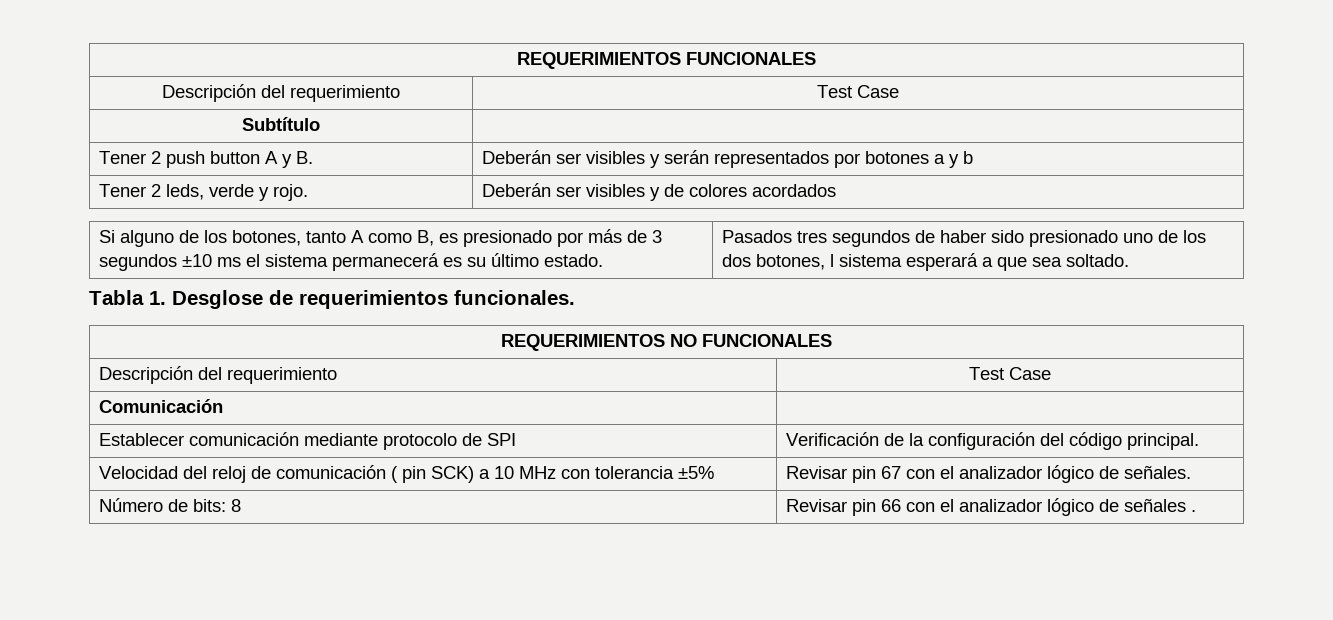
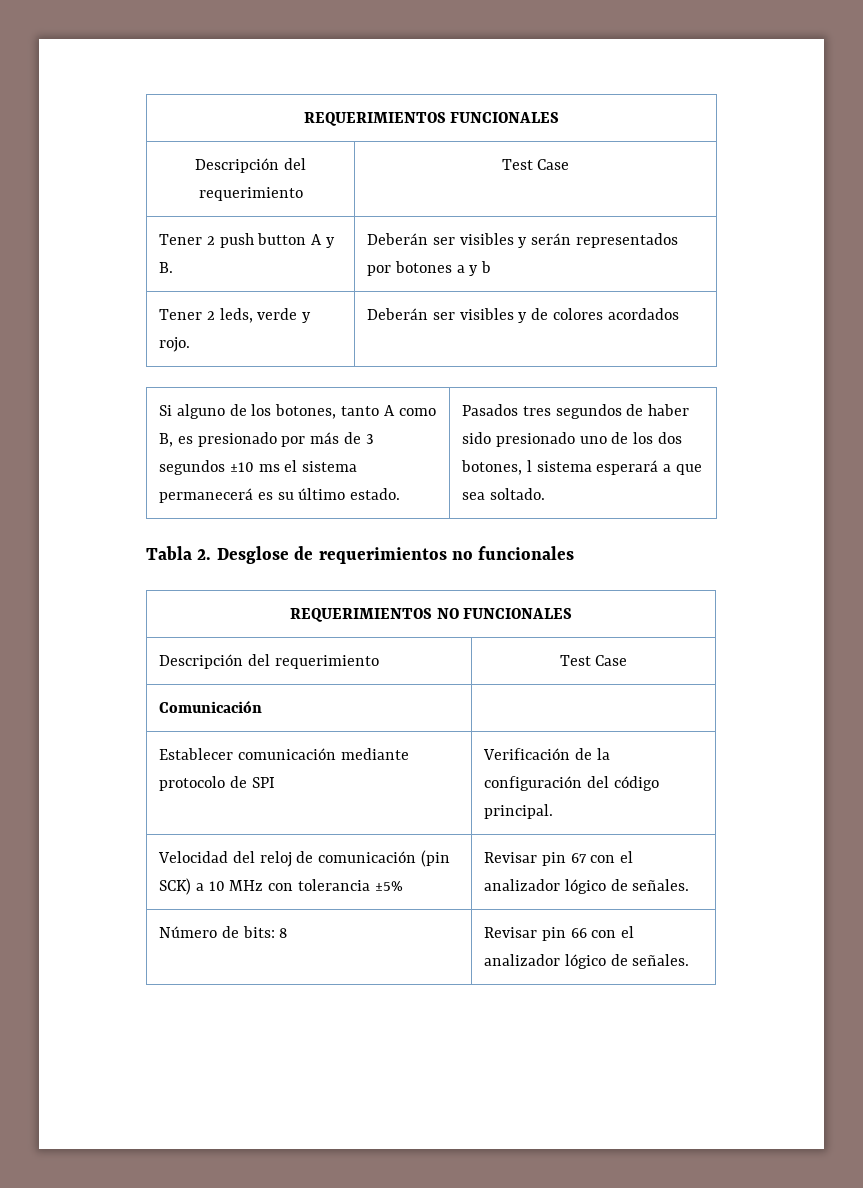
- Subtítulo |
- Tabla 1. Desglose de requerimientos funcionales.
+ Tabla 2. Desglose de requerimientos no funcionales
- Velocidad del reloj de comunicación ( pin SCK) a 10 MHz con tolerancia ±5% | Revisar pin 67 con el analizador lógico de señales.
+ Velocidad del reloj de comunicación (pin SCK) a 10 MHz con tolerancia ±5% | Revisar pin 67 con el analizador lógico de señales.
- Número de bits: 8 | Revisar pin 66 con el analizador lógico de señales .
+ Número de bits: 8 | Revisar pin 66 con el analizador lógico de señales.

